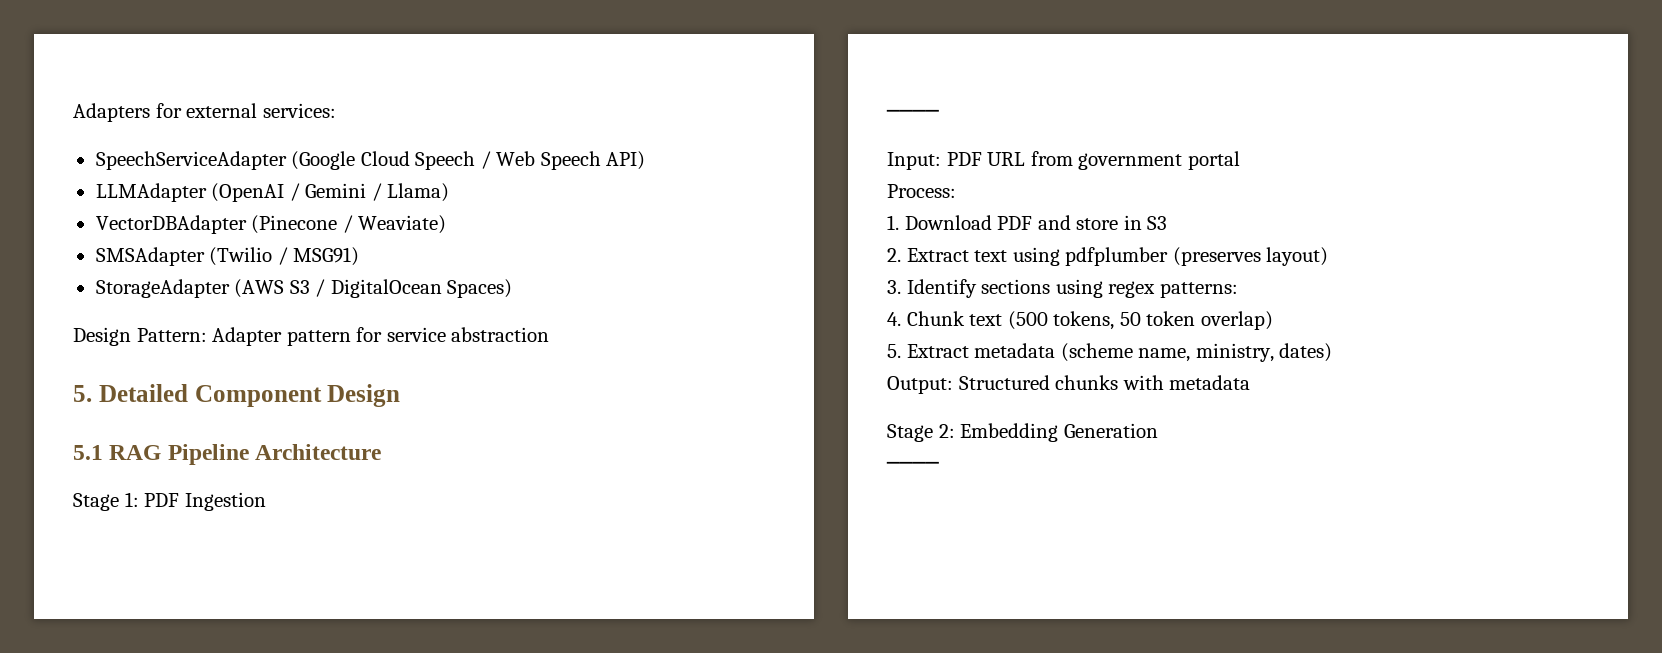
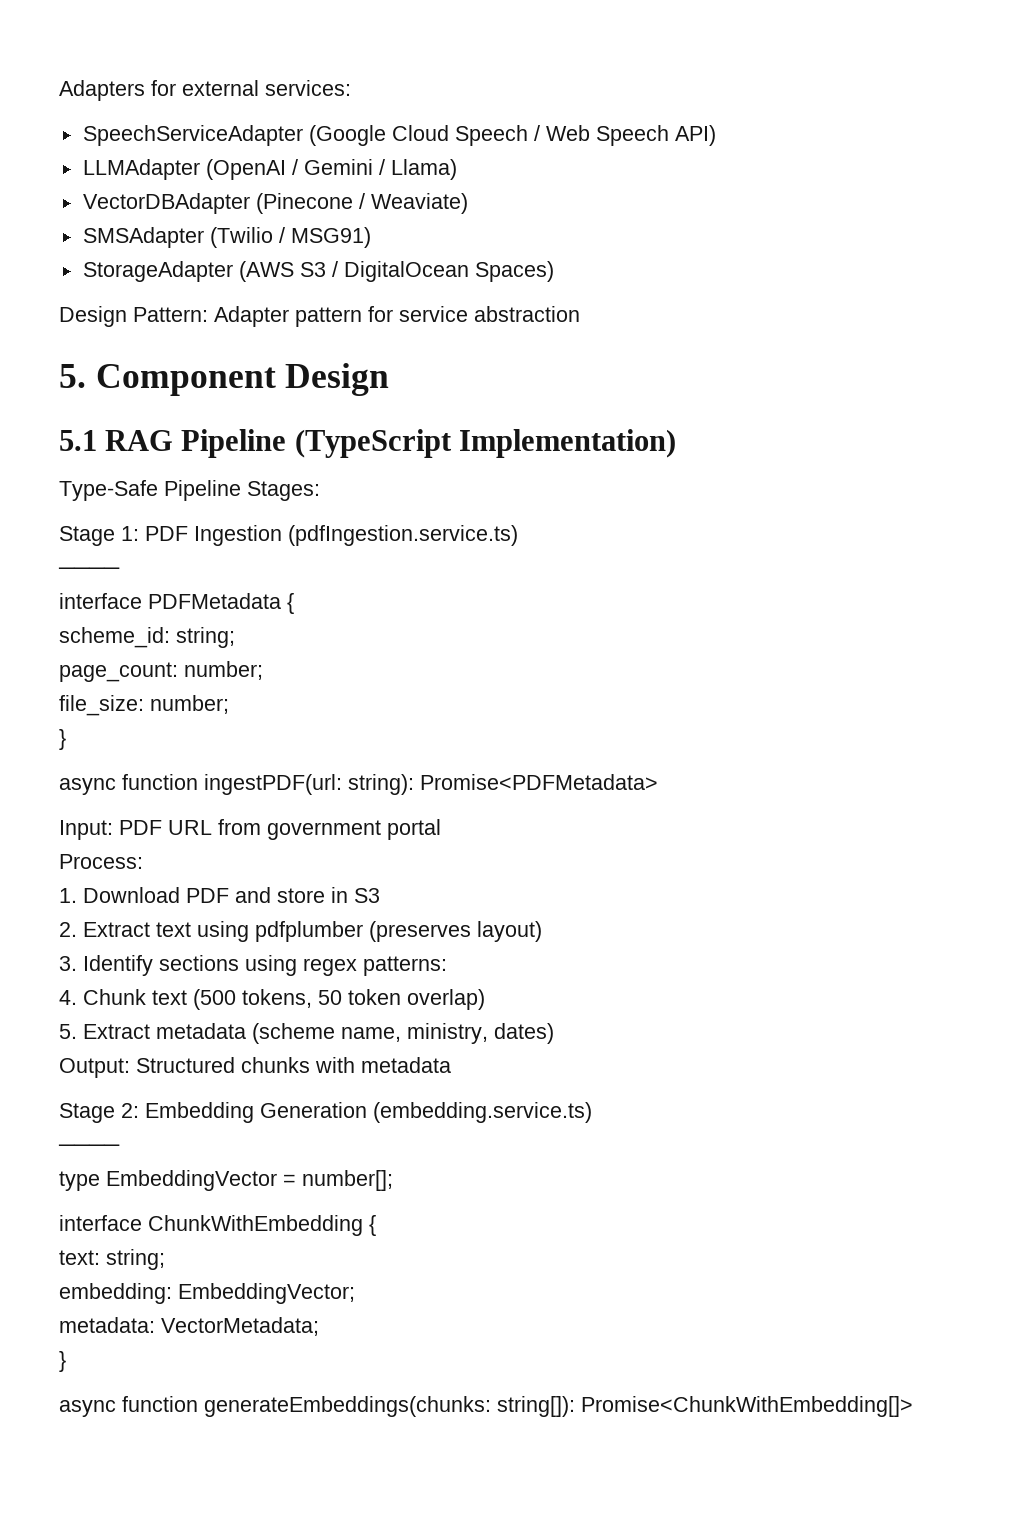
- 5. Detailed Component Design
+ 5. Component Design
- 5.1 RAG Pipeline Architecture
+ 5.1 RAG Pipeline (TypeScript Implementation)
+ Type-Safe Pipeline Stages:
- Stage 1: PDF Ingestion
+ Stage 1: PDF Ingestion (pdfIngestion.service.ts)
  ────
+ interface PDFMetadata {
+ scheme_id: string;
+ page_count: number;
+ file_size: number;
+ }
+ async function ingestPDF(url: string): Promise<PDFMetadata>
- Stage 2: Embedding Generation
+ Stage 2: Embedding Generation (embedding.service.ts)
  ────
+ type EmbeddingVector = number[];
+ interface ChunkWithEmbedding {
+ text: string;
+ embedding: EmbeddingVector;
+ metadata: VectorMetadata;
+ }
+ async function generateEmbeddings(chunks: string[]): Promise<ChunkWithEmbedding[]>

